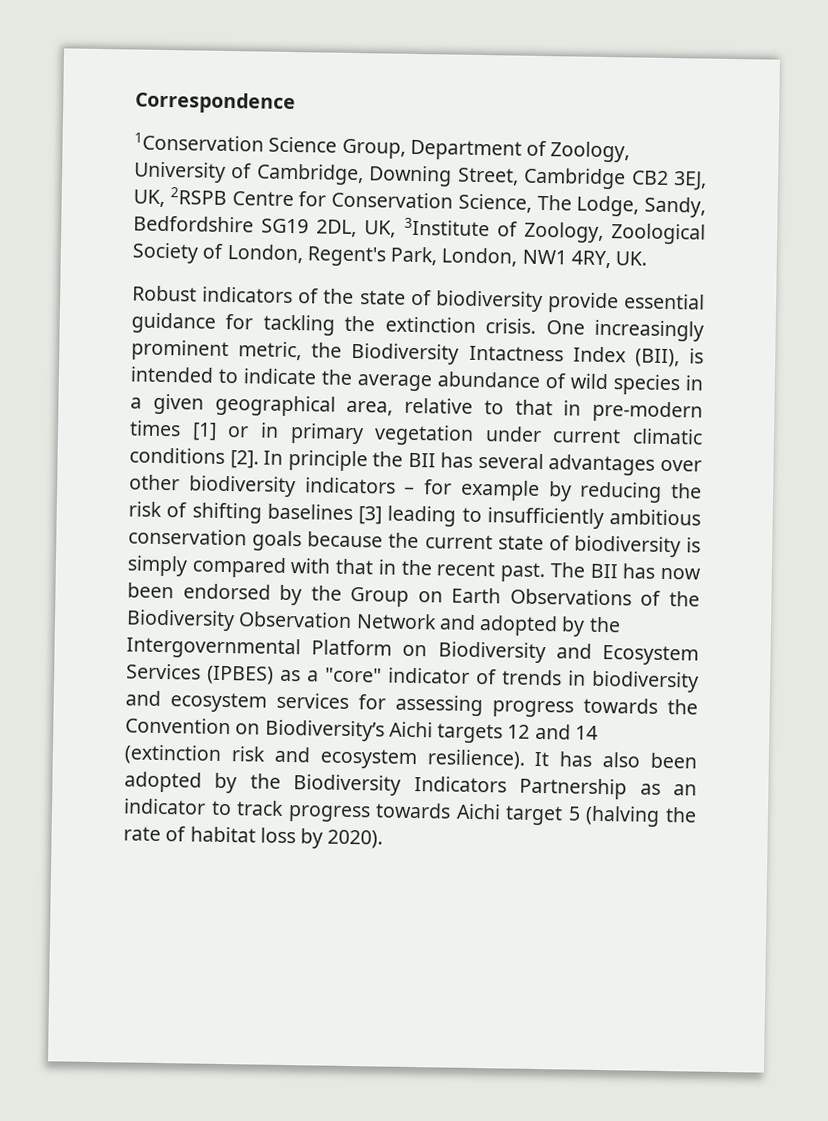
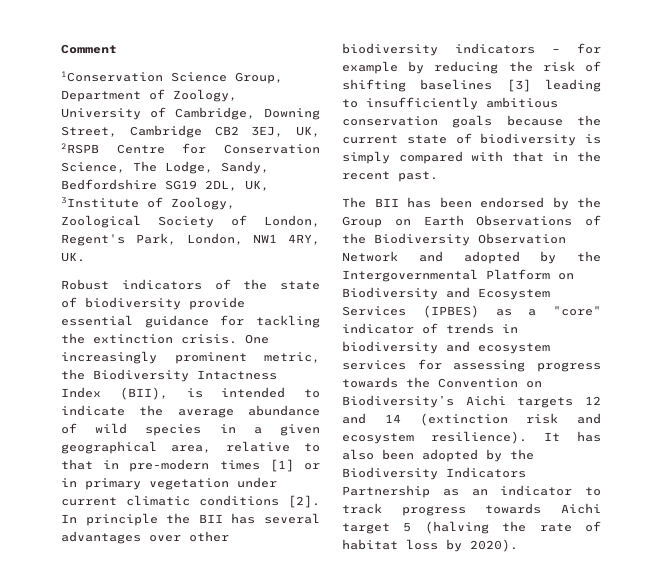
- Correspondence
+ Comment
- In principle the BII has several advantages over other biodiversity indicators – for example by reducing the risk of shifting baselines [3] leading to insufficiently ambitious conservation goals because the current state of biodiversity is simply compared with that in the recent past. The BII has now been endorsed by the Group on Earth Observations of the Biodiversity Observation Network and adopted by the Intergovernmental Platform on Biodiversity and Ecosystem Services (IPBES) as a "core" indicator of trends in biodiversity and ecosystem services for assessing progress towards the Convention on Biodiversity’s Aichi targets 12 and 14 (extinction risk and ecosystem resilience).
+ In principle the BII has several advantages over other biodiversity indicators – for example by reducing the risk of shifting baselines [3] leading to insufficiently ambitious conservation goals because the current state of biodiversity is simply compared with that in the recent past.
+ The BII has been endorsed by the Group on Earth Observations of the Biodiversity Observation Network and adopted by the Intergovernmental Platform on Biodiversity and Ecosystem Services (IPBES) as a "core" indicator of trends in biodiversity and ecosystem services for assessing progress towards the Convention on Biodiversity’s Aichi targets 12 and 14 (extinction risk and ecosystem resilience).

